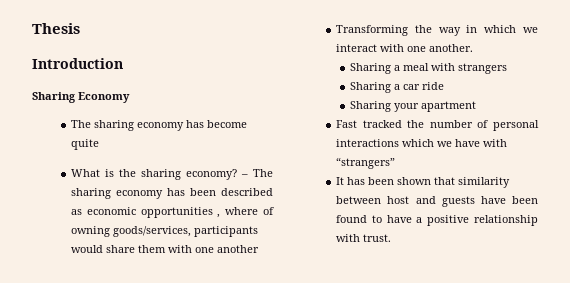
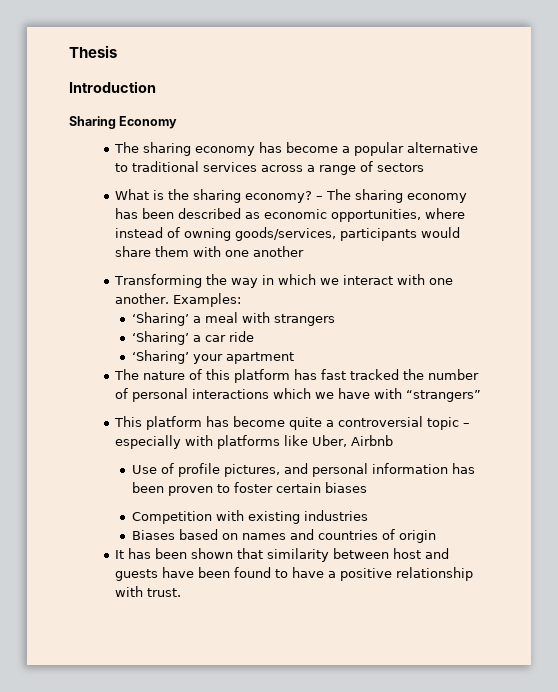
- The sharing economy has become quite
+ The sharing economy has become a popular alternative to traditional services across a range of sectors
- – The sharing economy has been described as economic opportunities , where of owning goods/services, participants would share them with one another
+ – The sharing economy has been described as economic opportunities, where instead of owning goods/services, participants would share them with one another
- Transforming the way in which we interact with one another.
- Sharing a meal with strangers
+ Transforming the way in which we interact with one another. Examples:
+ ‘Sharing’ a meal with strangers
- Sharing a car ride
+ ‘Sharing’ a car ride
- Sharing your apartment
+ ‘Sharing’ your apartment
- Fast tracked the number of personal interactions which we have with “strangers”
+ The nature of this platform has fast tracked the number of personal interactions which we have with “strangers”
+ This platform has become quite a controversial topic – especially with platforms like Uber, Airbnb
+ Use of profile pictures, and personal information has been proven to foster certain biases
+ Competition with existing industries
+ Biases based on names and countries of origin

